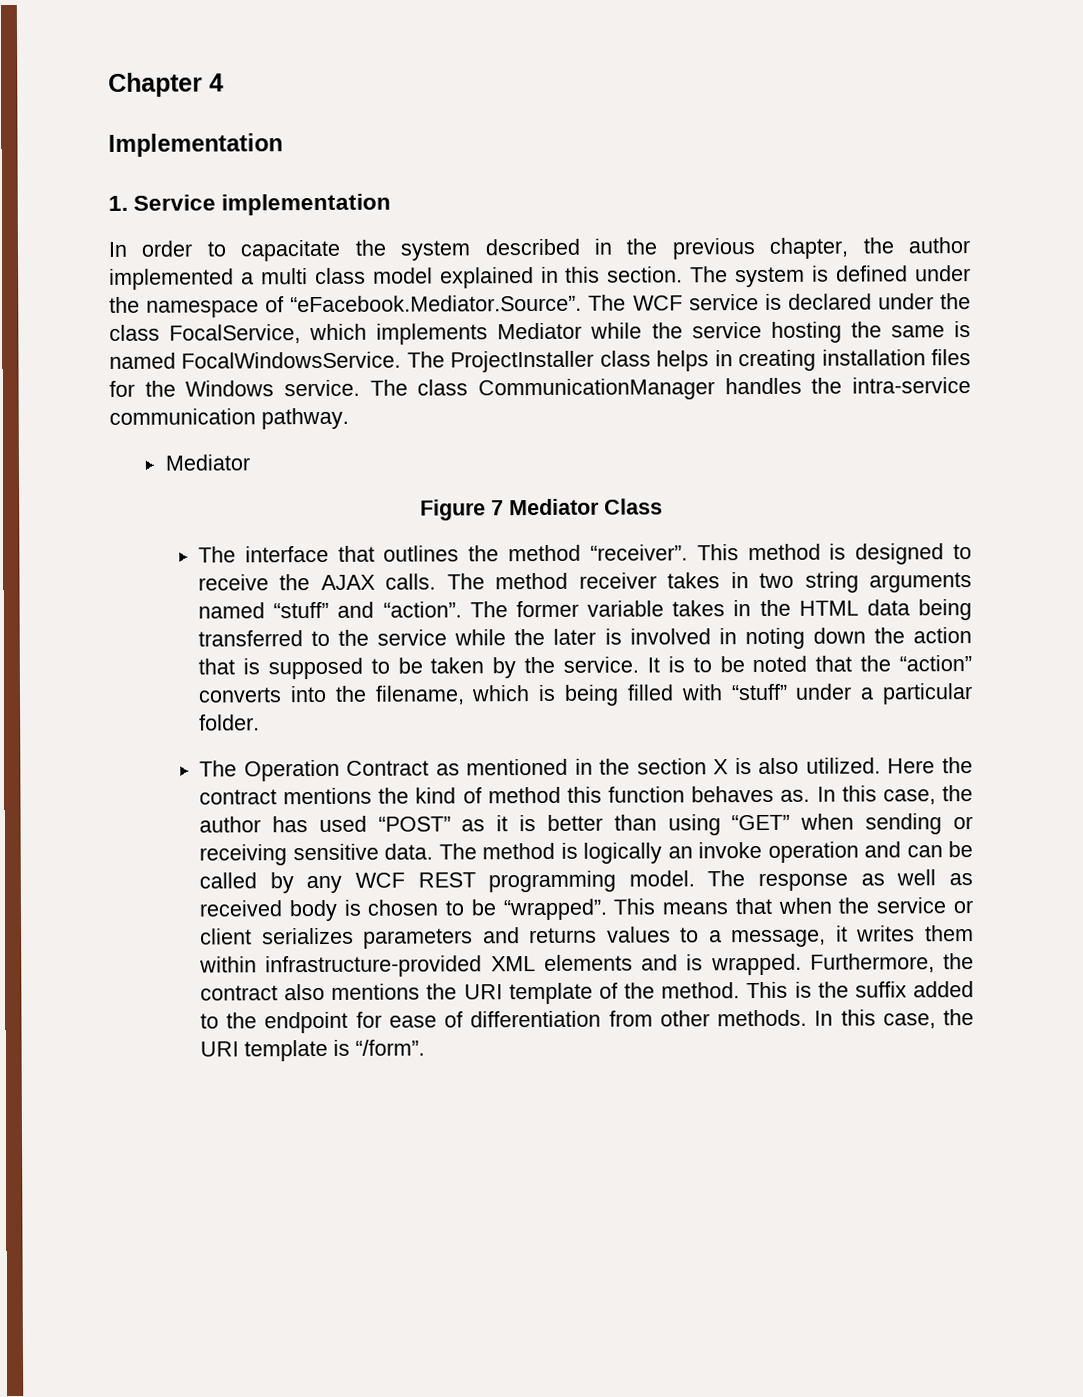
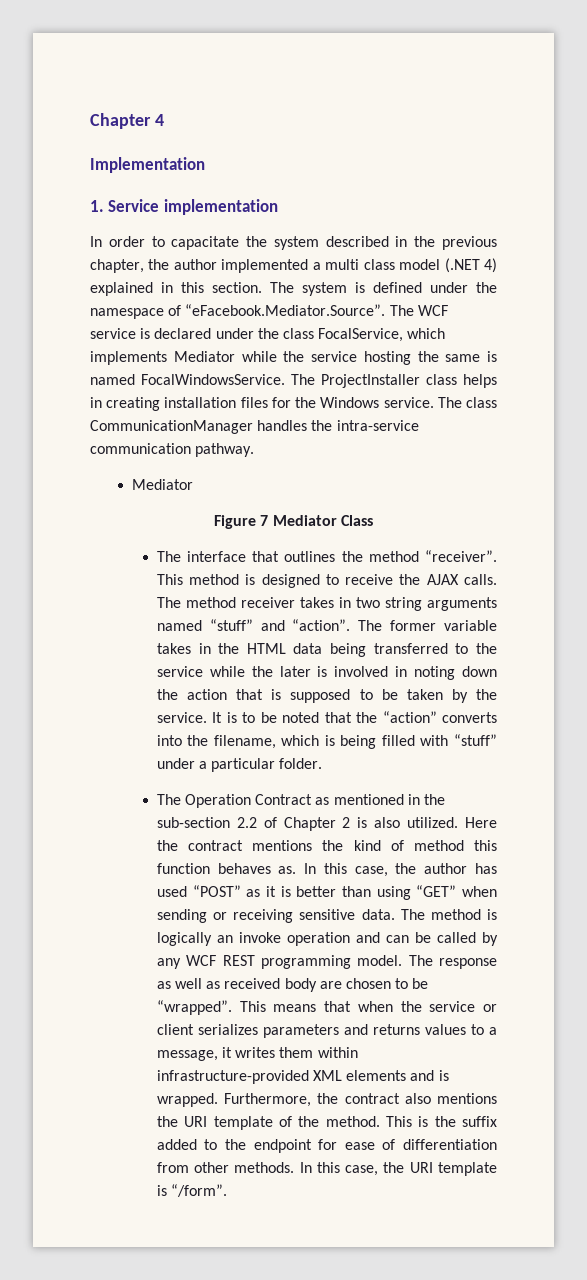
- In order to capacitate the system described in the previous chapter, the author implemented a multi class model explained in this section.
+ In order to capacitate the system described in the previous chapter, the author implemented a multi class model (.NET 4) explained in this section.
- The Operation Contract as mentioned in the section X is also utilized.
+ The Operation Contract as mentioned in the sub-section 2.2 of Chapter 2 is also utilized.
- The response as well as received body is chosen to be “wrapped”.
+ The response as well as received body are chosen to be “wrapped”.

